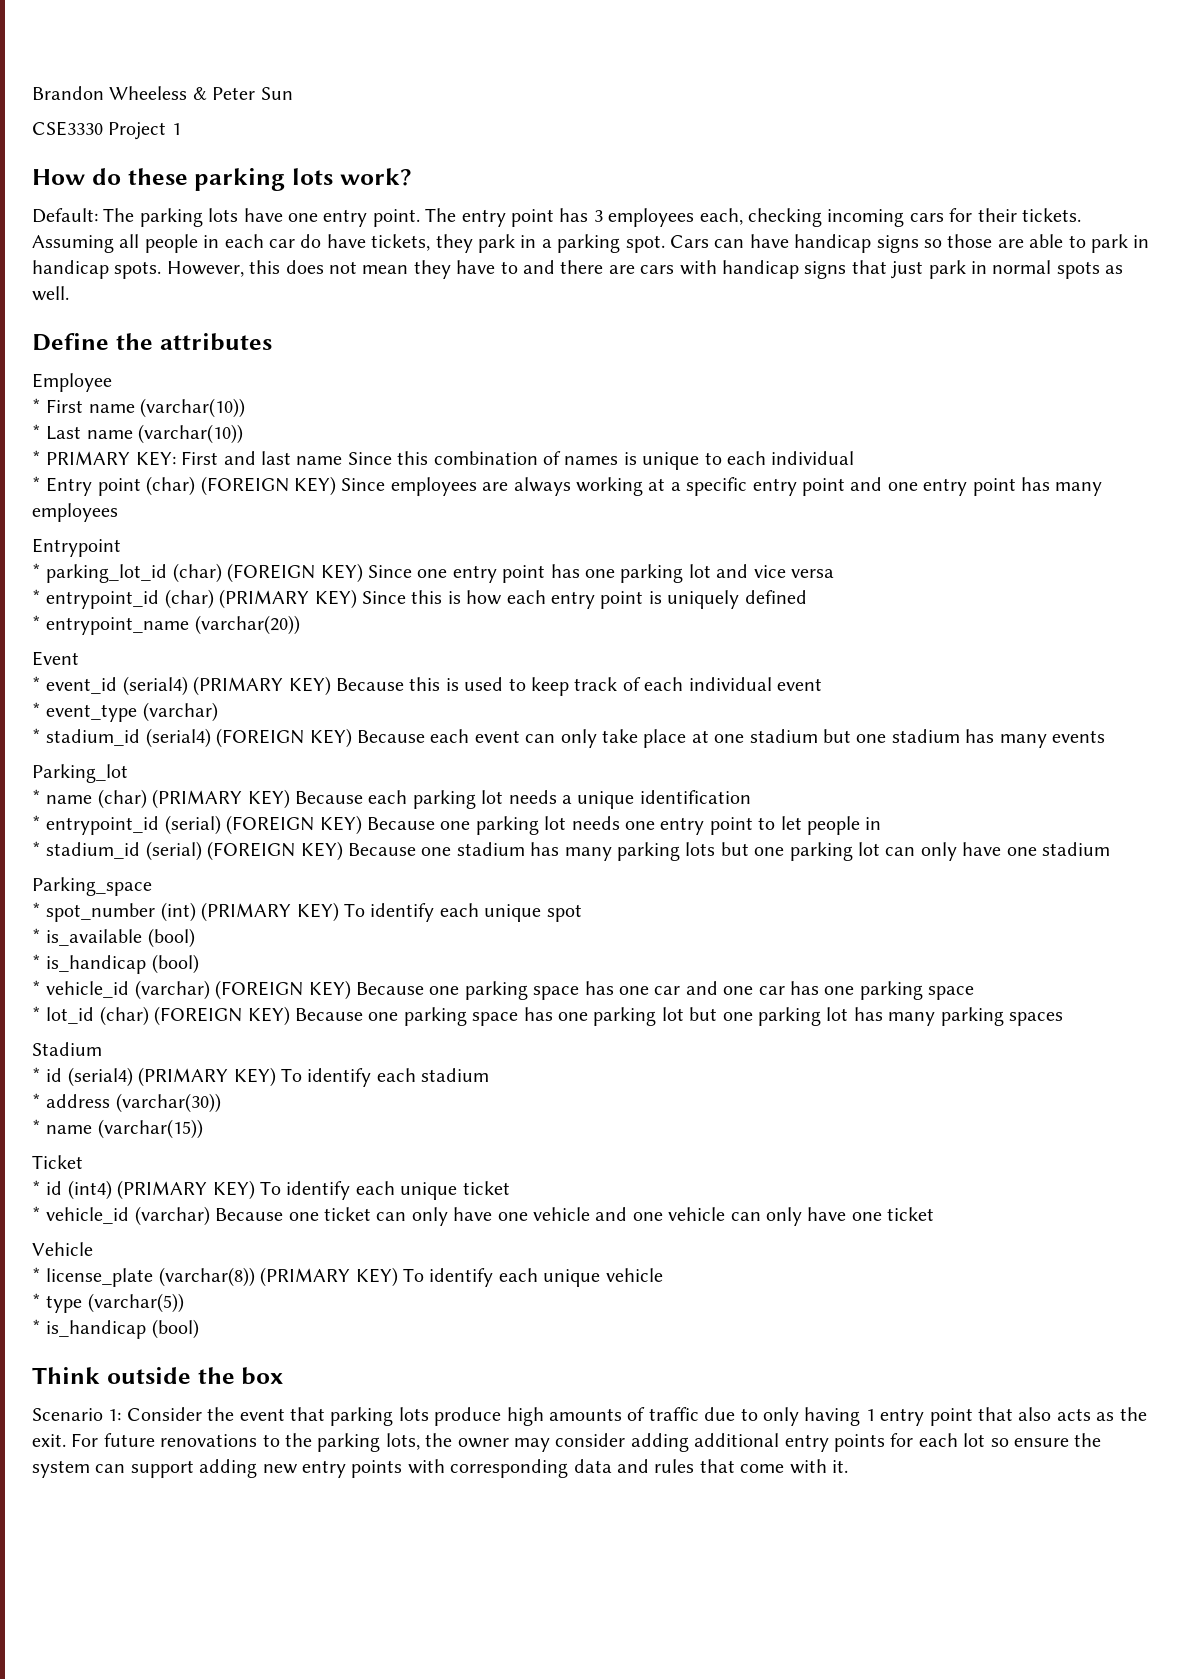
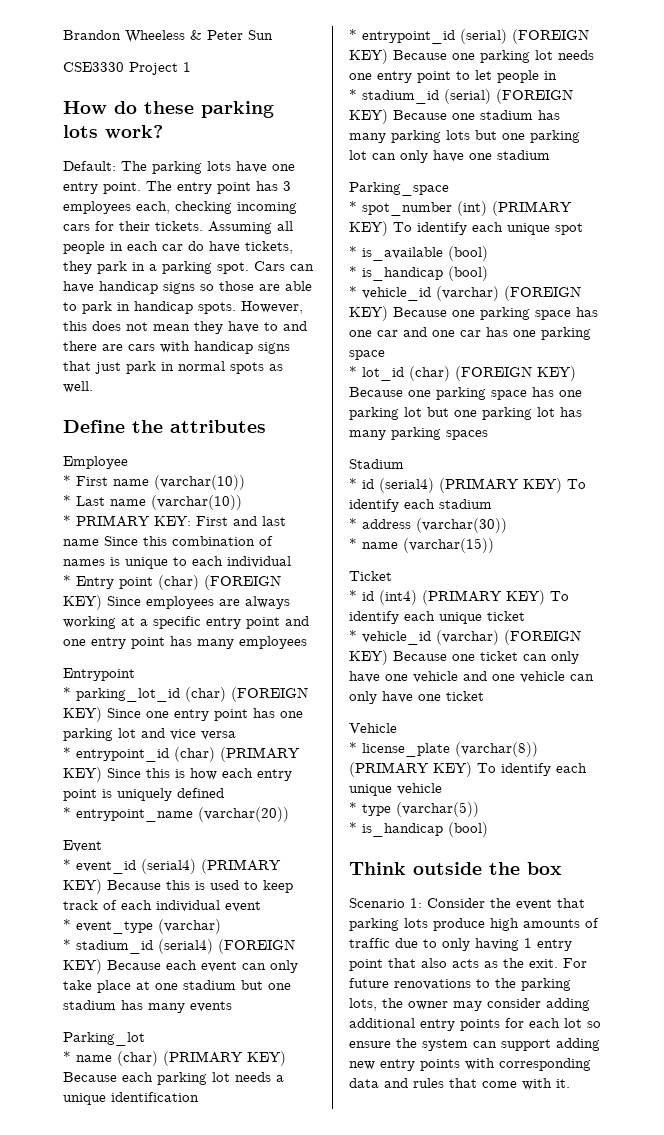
- * vehicle_id (varchar) Because one ticket can only have one vehicle and one vehicle can only have one ticket
+ * vehicle_id (varchar) (FOREIGN KEY) Because one ticket can only have one vehicle and one vehicle can only have one ticket

